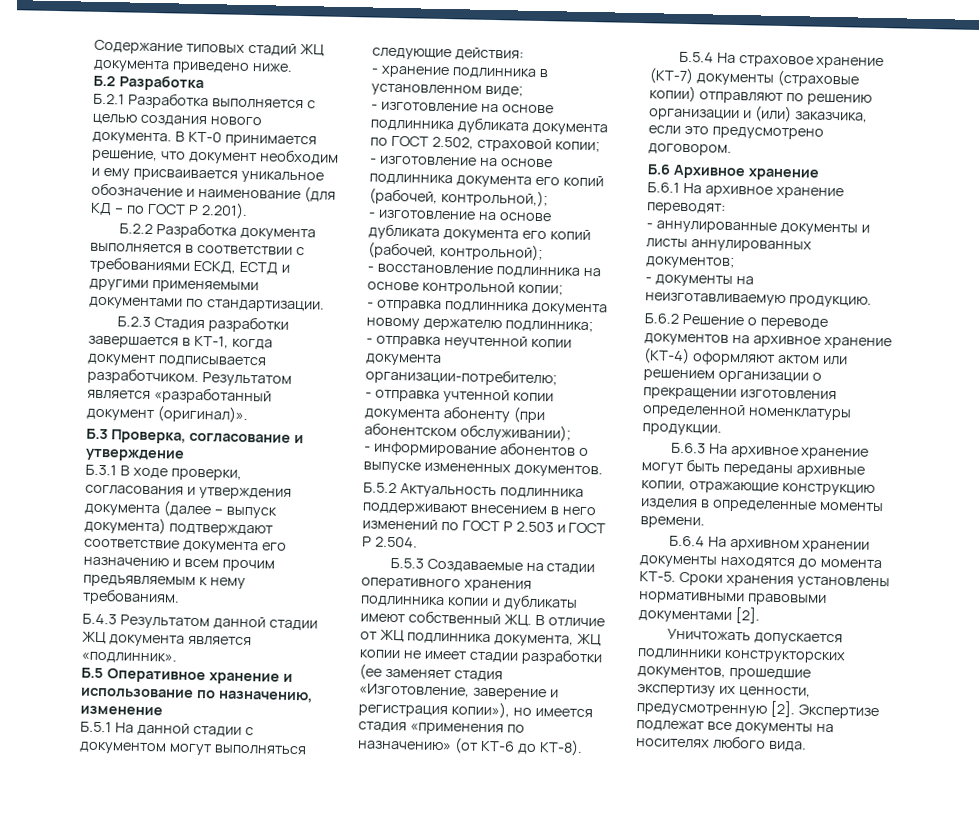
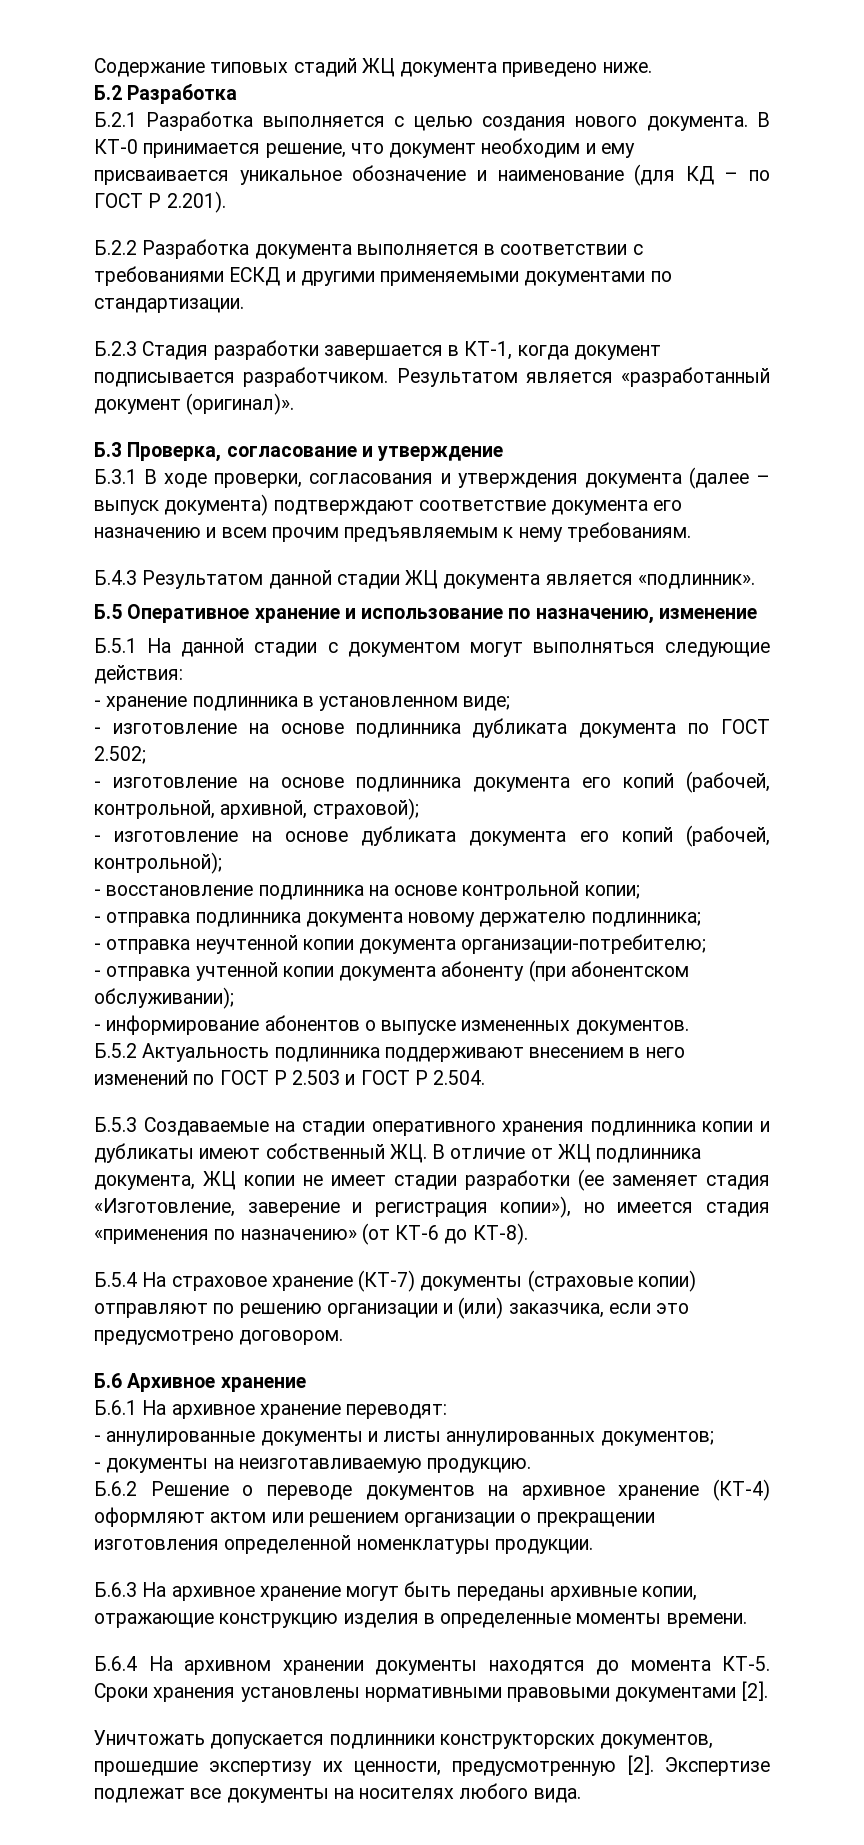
- Б.2.2 Разработка документа выполняется в соответствии с требованиями ЕСКД, ЕСТД и другими применяемыми документами по стандартизации.
+ Б.2.2 Разработка документа выполняется в соответствии с требованиями ЕСКД и другими применяемыми документами по стандартизации.
- - изготовление на основе подлинника дубликата документа по ГОСТ 2.502, страховой копии;
+ - изготовление на основе подлинника дубликата документа по ГОСТ 2.502;
- - изготовление на основе подлинника документа его копий (рабочей, контрольной,);
+ - изготовление на основе подлинника документа его копий (рабочей, контрольной, архивной, страховой);

